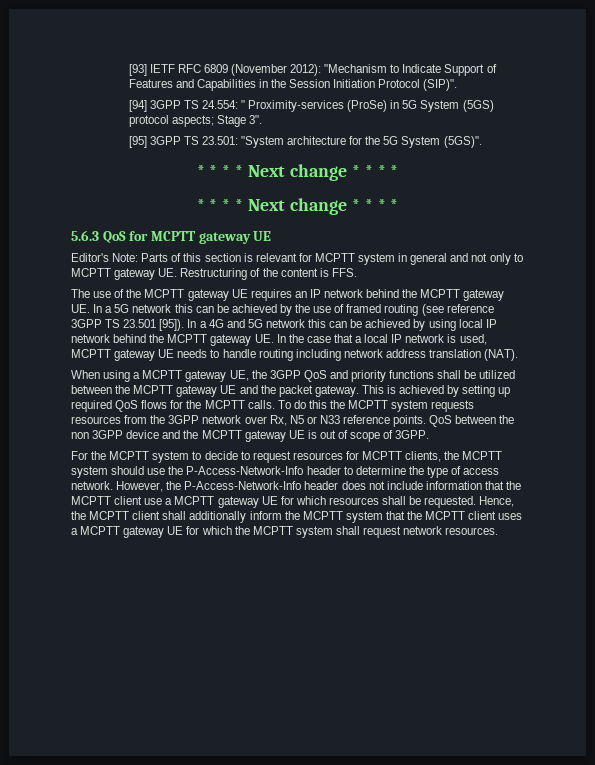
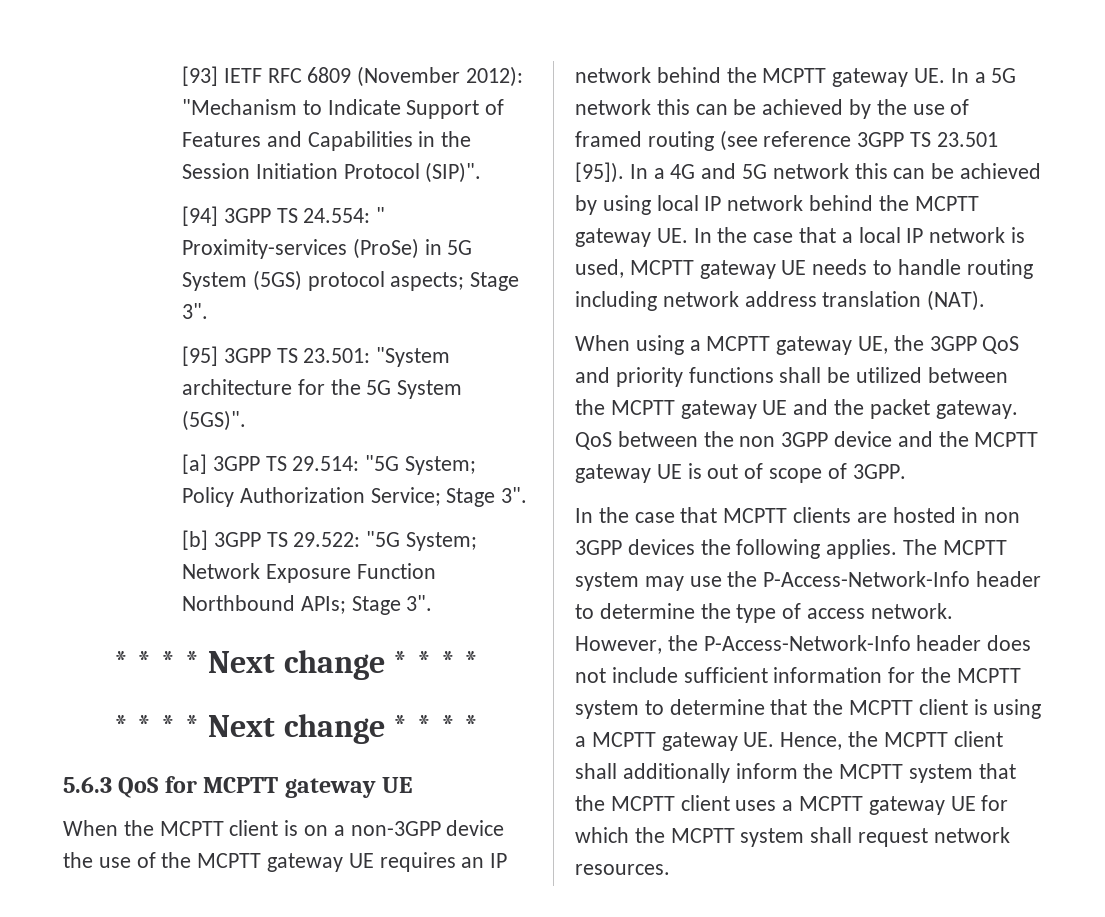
+ [a] 3GPP TS 29.514: "5G System; Policy Authorization Service; Stage 3".
+ [b] 3GPP TS 29.522: "5G System; Network Exposure Function Northbound APIs; Stage 3".
- Editor's Note: Parts of this section is relevant for MCPTT system in general and not only to MCPTT gateway UE. Restructuring of the content is FFS.
- The use of the MCPTT gateway UE requires an IP network behind the MCPTT gateway UE. In a 5G network this can be achieved by the use of framed routing (see reference 3GPP TS 23.501 [95]).
+ When the MCPTT client is on a non-3GPP device the use of the MCPTT gateway UE requires an IP network behind the MCPTT gateway UE. In a 5G network this can be achieved by the use of framed routing (see reference 3GPP TS 23.501 [95]).
- This is achieved by setting up required QoS flows for the MCPTT calls. To do this the MCPTT system requests resources from the 3GPP network over Rx, N5 or N33 reference points.
- For the MCPTT system to decide to request resources for MCPTT clients, the MCPTT system should use the P-Access-Network-Info header to determine the type of access network.
+ In the case that MCPTT clients are hosted in non 3GPP devices the following applies. The MCPTT system may use the P-Access-Network-Info header to determine the type of access network.
- However, the P-Access-Network-Info header does not include information that the MCPTT client use a MCPTT gateway UE for which resources shall be requested. Hence, the MCPTT client shall additionally inform the MCPTT system that the MCPTT client uses a MCPTT gateway UE for which the MCPTT system shall request network resources.
+ However, the P-Access-Network-Info header does not include sufficient information for the MCPTT system to determine that the MCPTT client is using a MCPTT gateway UE. Hence, the MCPTT client shall additionally inform the MCPTT system that the MCPTT client uses a MCPTT gateway UE for which the MCPTT system shall request network resources.

